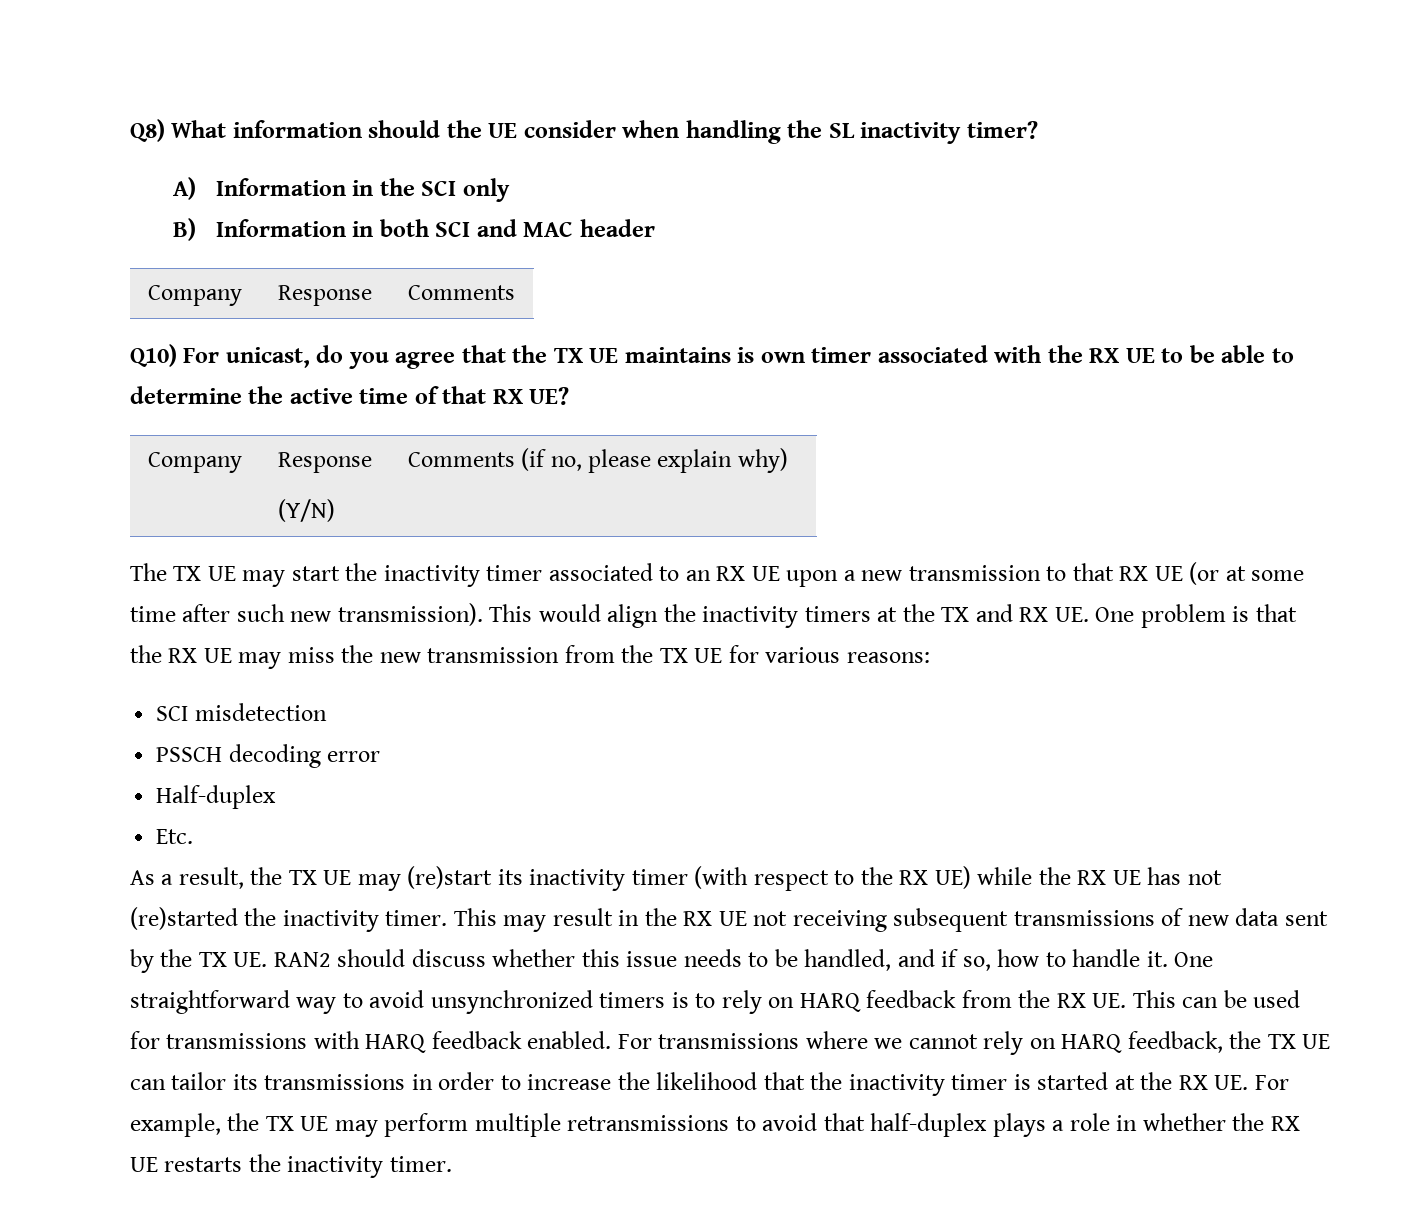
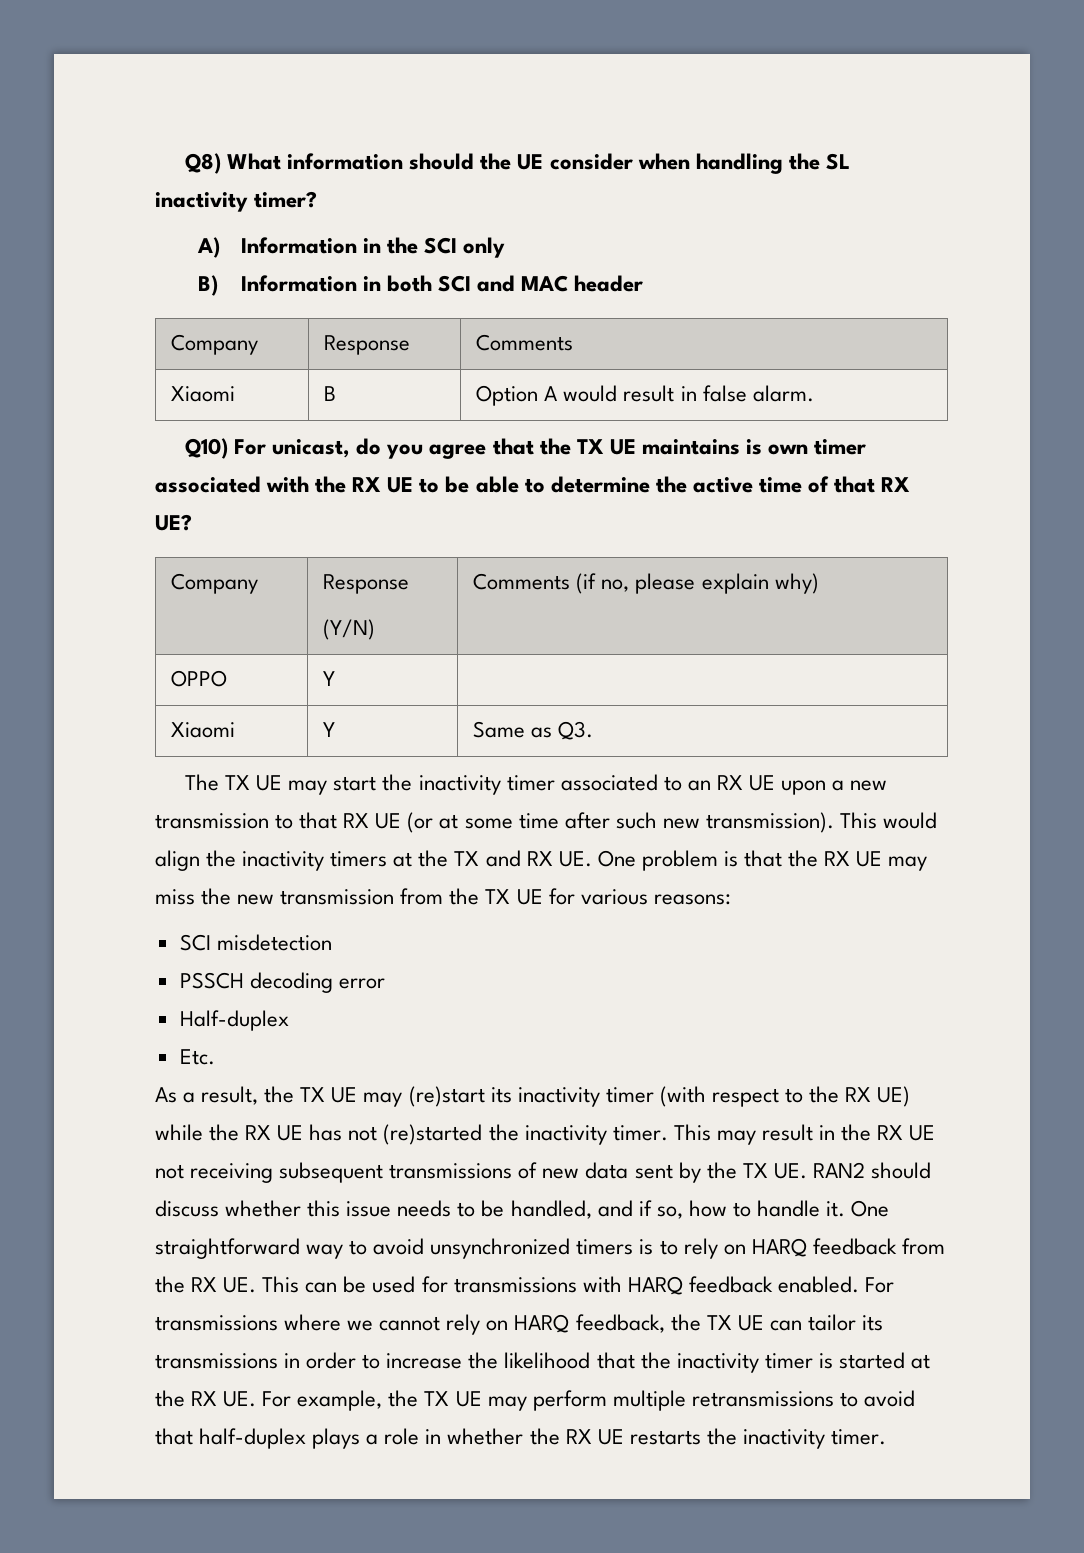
+ Xiaomi | B | Option A would result in false alarm.
+ OPPO | Y |
+ Xiaomi | Y | Same as Q3.

